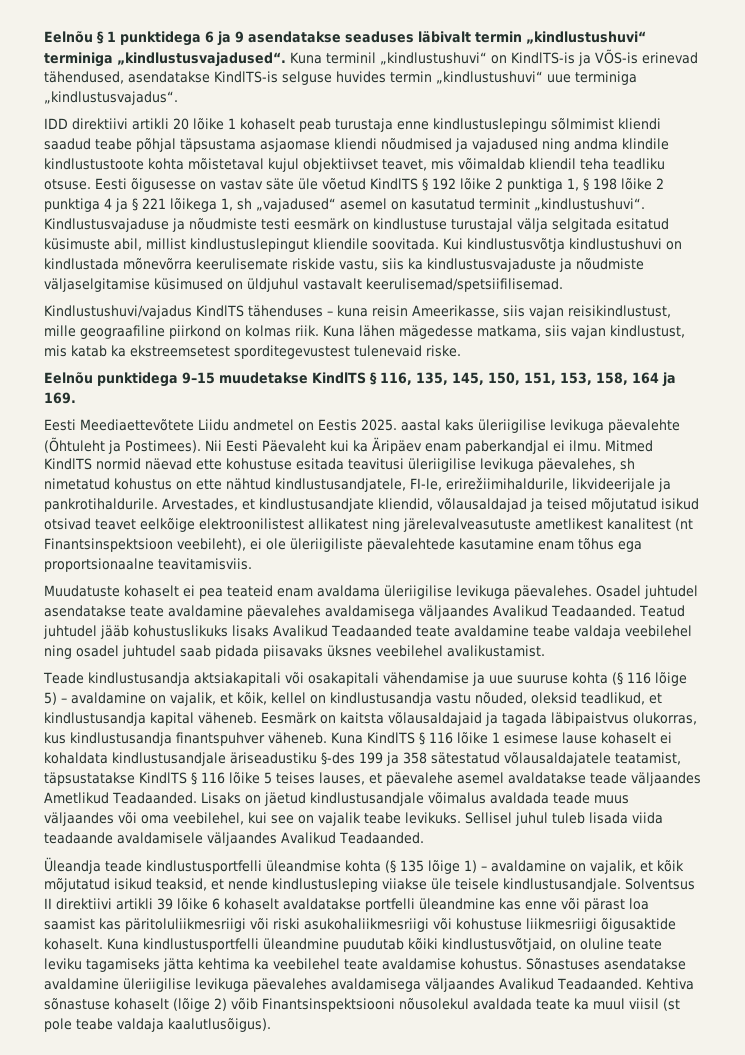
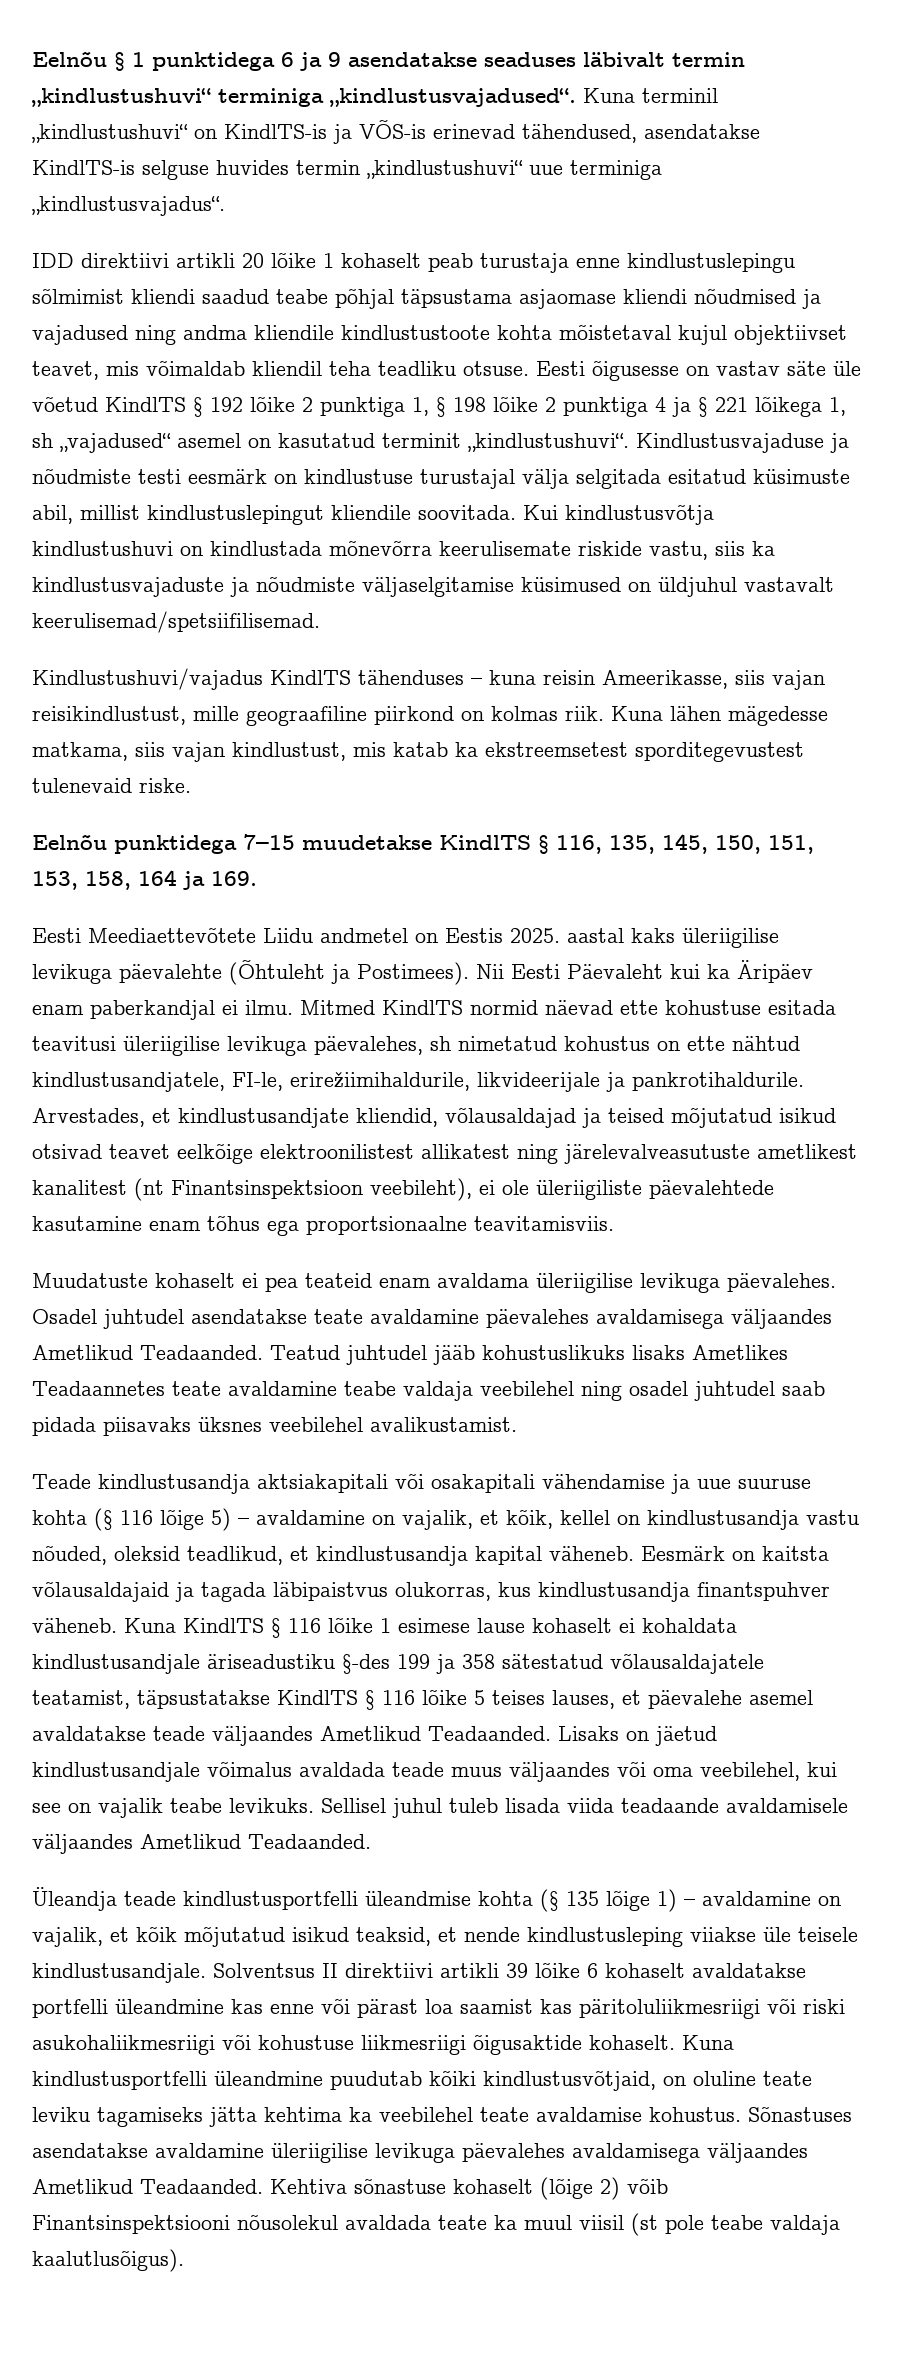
- IDD direktiivi artikli 20 lõike 1 kohaselt peab turustaja enne kindlustuslepingu sõlmimist kliendi saadud teabe põhjal täpsustama asjaomase kliendi nõudmised ja vajadused ning andma klindile kindlustustoote kohta mõistetaval kujul objektiivset teavet, mis võimaldab kliendil teha teadliku otsuse.
+ IDD direktiivi artikli 20 lõike 1 kohaselt peab turustaja enne kindlustuslepingu sõlmimist kliendi saadud teabe põhjal täpsustama asjaomase kliendi nõudmised ja vajadused ning andma kliendile kindlustustoote kohta mõistetaval kujul objektiivset teavet, mis võimaldab kliendil teha teadliku otsuse.
- Eelnõu punktidega 9–15 muudetakse KindlTS § 116, 135, 145, 150, 151, 153, 158, 164 ja 169.
+ Eelnõu punktidega 7–15 muudetakse KindlTS § 116, 135, 145, 150, 151, 153, 158, 164 ja 169.
- Osadel juhtudel asendatakse teate avaldamine päevalehes avaldamisega väljaandes Avalikud Teadaanded.
+ Osadel juhtudel asendatakse teate avaldamine päevalehes avaldamisega väljaandes Ametlikud Teadaanded.
- Teatud juhtudel jääb kohustuslikuks lisaks Avalikud Teadaanded teate avaldamine teabe valdaja veebilehel ning osadel juhtudel saab pidada piisavaks üksnes veebilehel avalikustamist.
+ Teatud juhtudel jääb kohustuslikuks lisaks Ametlikes Teadaannetes teate avaldamine teabe valdaja veebilehel ning osadel juhtudel saab pidada piisavaks üksnes veebilehel avalikustamist.
- Sellisel juhul tuleb lisada viida teadaande avaldamisele väljaandes Avalikud Teadaanded.
+ Sellisel juhul tuleb lisada viida teadaande avaldamisele väljaandes Ametlikud Teadaanded.
- Sõnastuses asendatakse avaldamine üleriigilise levikuga päevalehes avaldamisega väljaandes Avalikud Teadaanded.
+ Sõnastuses asendatakse avaldamine üleriigilise levikuga päevalehes avaldamisega väljaandes Ametlikud Teadaanded.

